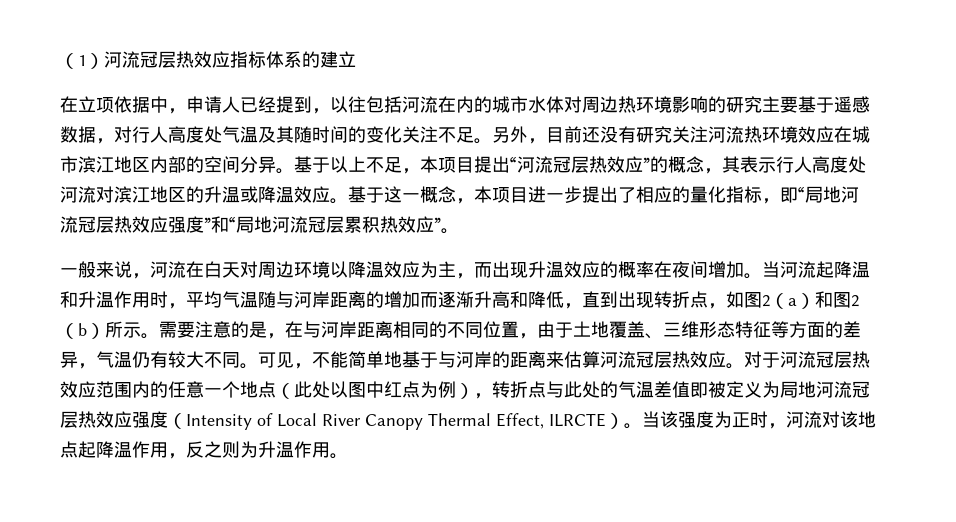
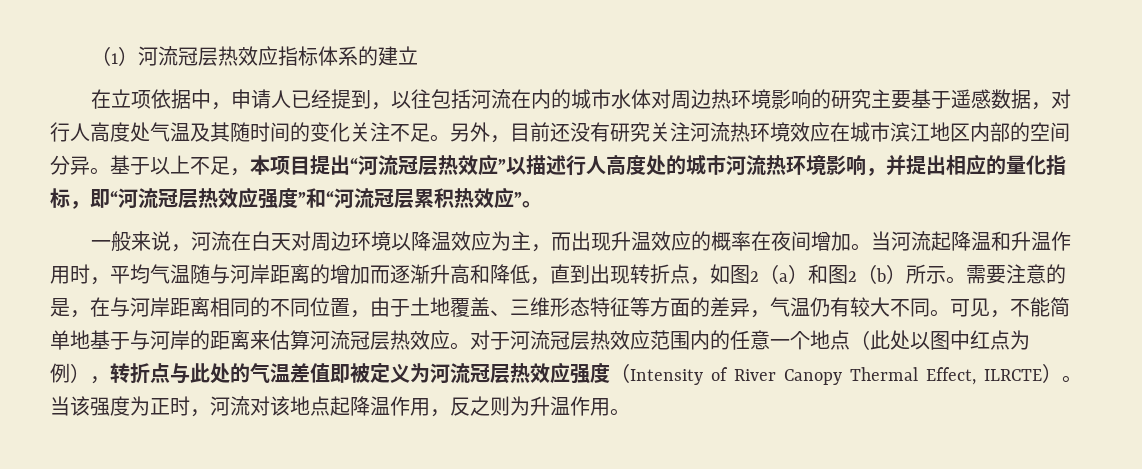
- 基于以上不足，本项目提出“河流冠层热效应”的概念，其表示行人高度处河流对滨江地区的升温或降温效应。基于这一概念，本项目进一步提出了相应的量化指标，即“局地河流冠层热效应强度”和“局地河流冠层累积热效应”。
+ 基于以上不足，本项目提出“河流冠层热效应”以描述行人高度处的城市河流热环境影响，并提出相应的量化指标，即“河流冠层热效应强度”和“河流冠层累积热效应”。
- 对于河流冠层热效应范围内的任意一个地点（此处以图中红点为例），转折点与此处的气温差值即被定义为局地河流冠层热效应强度（Intensity of Local River Canopy Thermal Effect, ILRCTE）。
+ 对于河流冠层热效应范围内的任意一个地点（此处以图中红点为例），转折点与此处的气温差值即被定义为河流冠层热效应强度（Intensity of River Canopy Thermal Effect, ILRCTE）。

